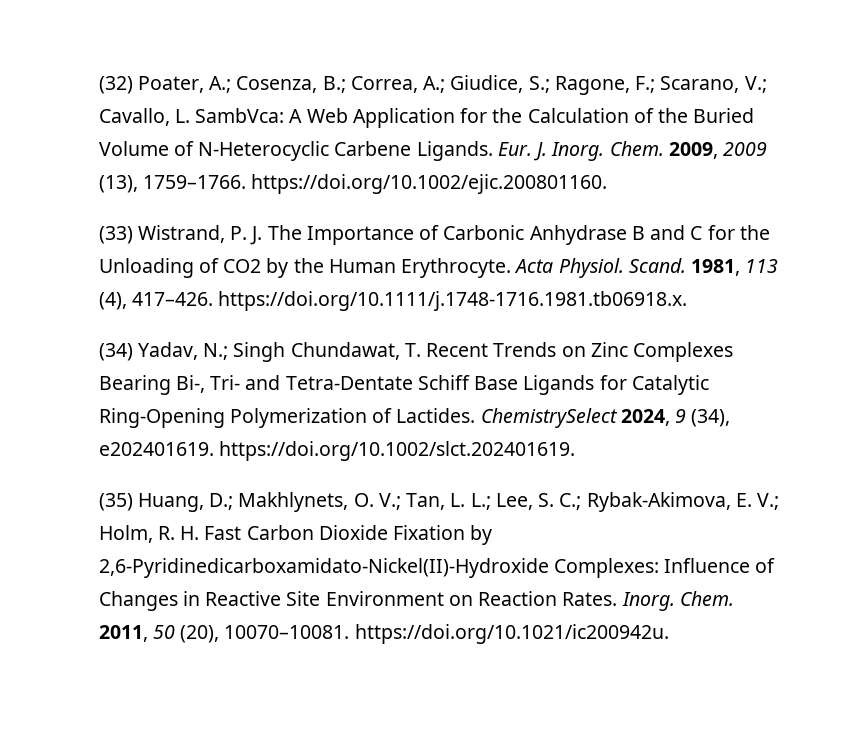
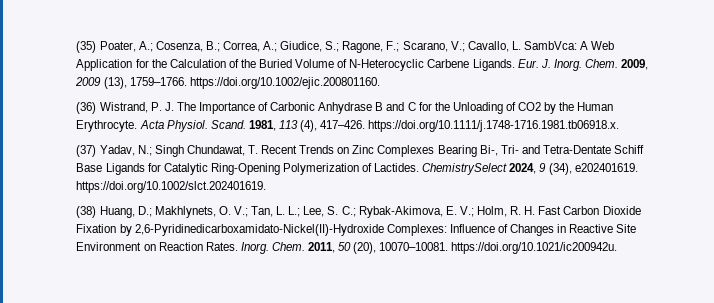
- (32) Poater, A.; Cosenza, B.; Correa, A.; Giudice, S.; Ragone, F.; Scarano, V.; Cavallo, L. SambVca: A Web Application for the Calculation of the Buried Volume of N-Heterocyclic Carbene Ligands.
+ (35) Poater, A.; Cosenza, B.; Correa, A.; Giudice, S.; Ragone, F.; Scarano, V.; Cavallo, L. SambVca: A Web Application for the Calculation of the Buried Volume of N-Heterocyclic Carbene Ligands.
- (33) Wistrand, P. J. The Importance of Carbonic Anhydrase B and C for the Unloading of CO2 by the Human Erythrocyte.
+ (36) Wistrand, P. J. The Importance of Carbonic Anhydrase B and C for the Unloading of CO2 by the Human Erythrocyte.
- (34) Yadav, N.; Singh Chundawat, T. Recent Trends on Zinc Complexes Bearing Bi-, Tri- and Tetra-Dentate Schiff Base Ligands for Catalytic Ring-Opening Polymerization of Lactides.
+ (37) Yadav, N.; Singh Chundawat, T. Recent Trends on Zinc Complexes Bearing Bi-, Tri- and Tetra-Dentate Schiff Base Ligands for Catalytic Ring-Opening Polymerization of Lactides.
- (35) Huang, D.; Makhlynets, O. V.; Tan, L. L.; Lee, S. C.; Rybak-Akimova, E. V.; Holm, R. H. Fast Carbon Dioxide Fixation by 2,6-Pyridinedicarboxamidato-Nickel(II)-Hydroxide Complexes: Influence of Changes in Reactive Site Environment on Reaction Rates.
+ (38) Huang, D.; Makhlynets, O. V.; Tan, L. L.; Lee, S. C.; Rybak-Akimova, E. V.; Holm, R. H. Fast Carbon Dioxide Fixation by 2,6-Pyridinedicarboxamidato-Nickel(II)-Hydroxide Complexes: Influence of Changes in Reactive Site Environment on Reaction Rates.

